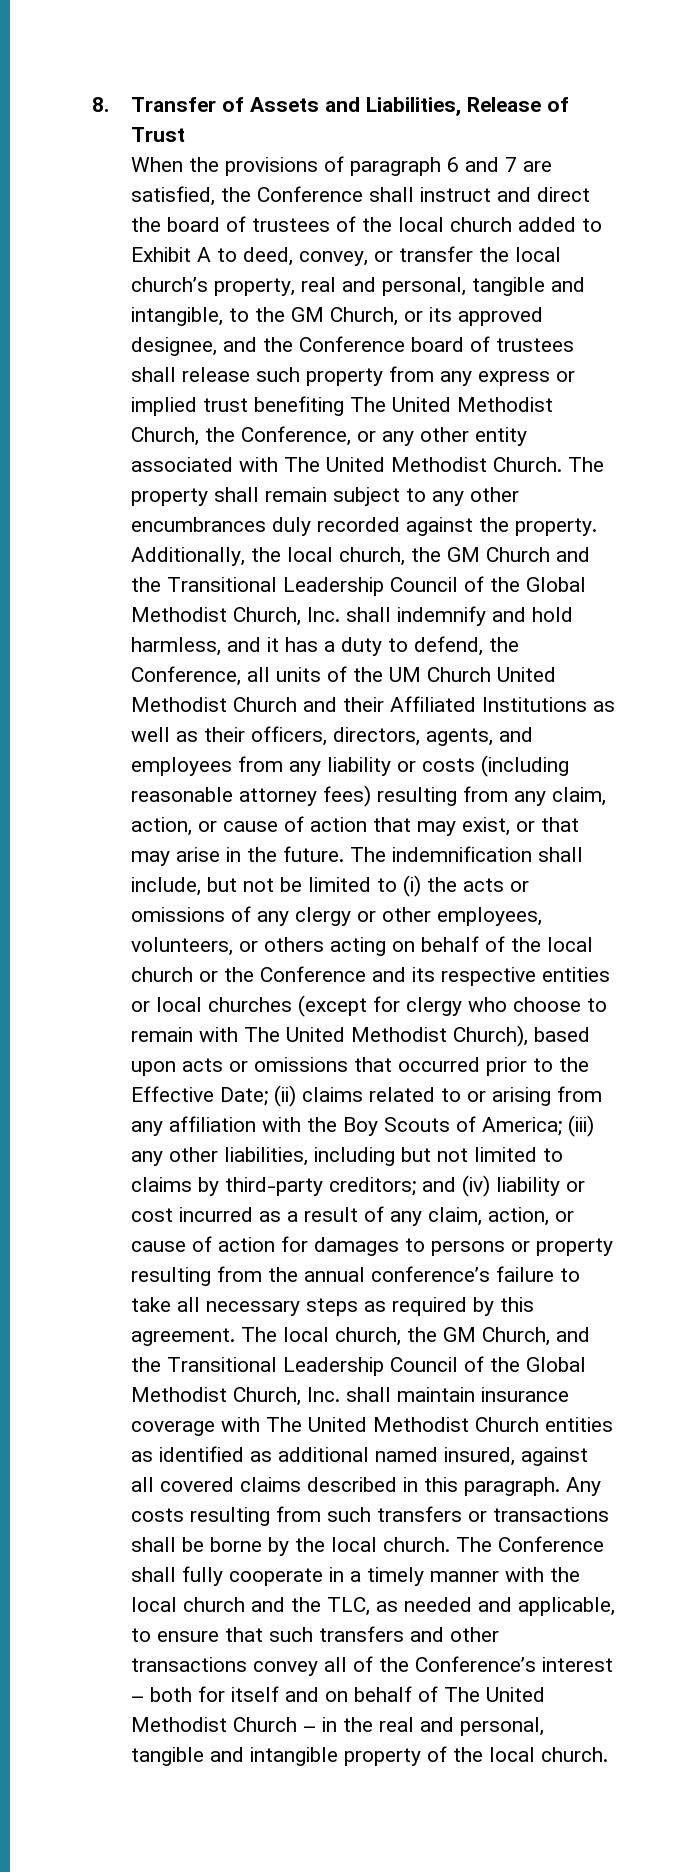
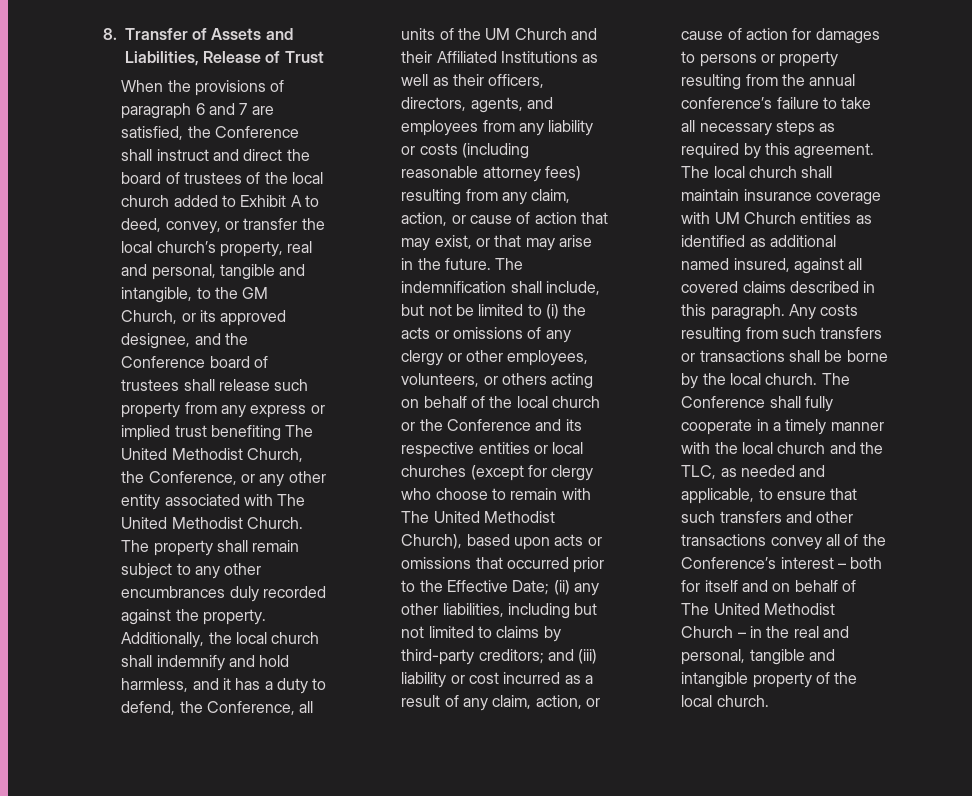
- Additionally, the local church, the GM Church and the Transitional Leadership Council of the Global Methodist Church, Inc. shall indemnify and hold harmless, and it has a duty to defend, the Conference, all units of the UM Church United Methodist Church and their Affiliated Institutions as well as their officers, directors, agents, and employees from any liability or costs (including reasonable attorney fees) resulting from any claim, action, or cause of action that may exist, or that may arise in the future.
+ Additionally, the local church shall indemnify and hold harmless, and it has a duty to defend, the Conference, all units of the UM Church and their Affiliated Institutions as well as their officers, directors, agents, and employees from any liability or costs (including reasonable attorney fees) resulting from any claim, action, or cause of action that may exist, or that may arise in the future.
- (ii) claims related to or arising from any affiliation with the Boy Scouts of America; (iii) any other liabilities, including but not limited to claims by third-party creditors;
+ (ii) any other liabilities, including but not limited to claims by third-party creditors;
- and (iv) liability or cost incurred as a result of any claim, action, or cause of action for damages to persons or property resulting from the annual conference’s failure to take all necessary steps as required by this agreement.
+ and (iii) liability or cost incurred as a result of any claim, action, or cause of action for damages to persons or property resulting from the annual conference’s failure to take all necessary steps as required by this agreement.
- The local church, the GM Church, and the Transitional Leadership Council of the Global Methodist Church, Inc. shall maintain insurance coverage with The United Methodist Church entities as identified as additional named insured, against all covered claims described in this paragraph.
+ The local church shall maintain insurance coverage with UM Church entities as identified as additional named insured, against all covered claims described in this paragraph.

